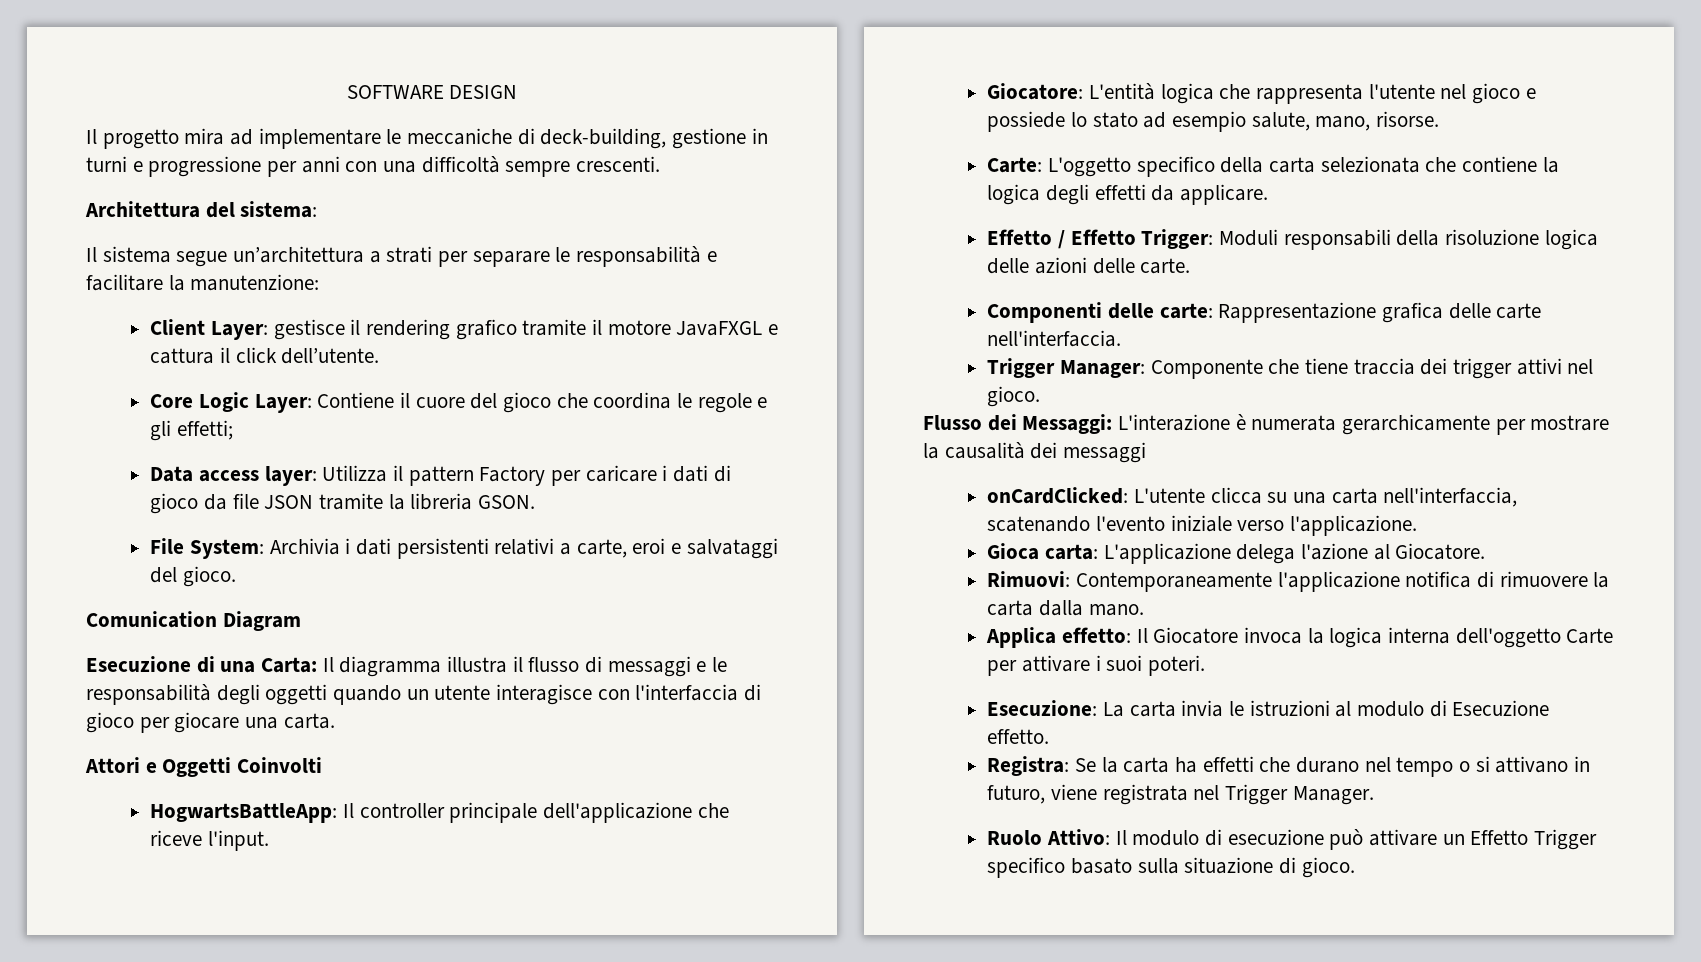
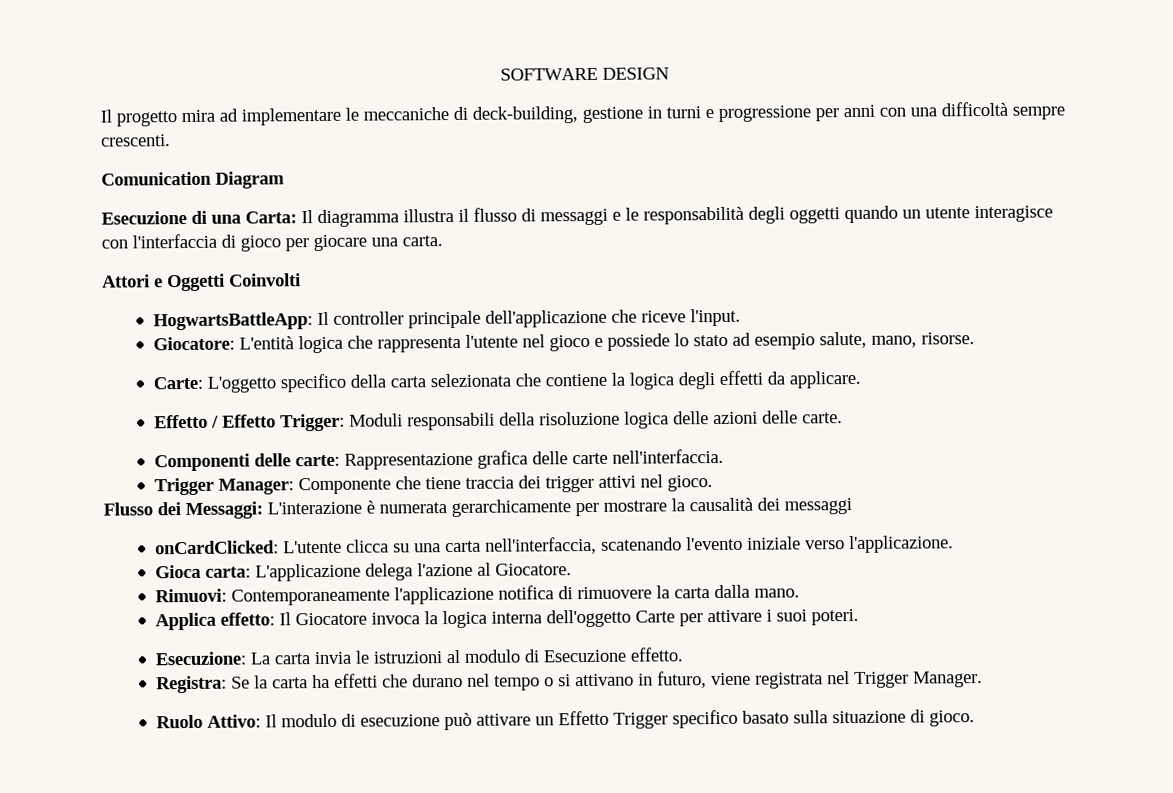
- Architettura del sistema:
- Il sistema segue un’architettura a strati per separare le responsabilità e facilitare la manutenzione:
- Client Layer: gestisce il rendering grafico tramite il motore JavaFXGL e cattura il click dell’utente.
- Core Logic Layer: Contiene il cuore del gioco che coordina le regole e gli effetti;
- Data access layer: Utilizza il pattern Factory per caricare i dati di gioco da file JSON tramite la libreria GSON.
- File System: Archivia i dati persistenti relativi a carte, eroi e salvataggi del gioco.

